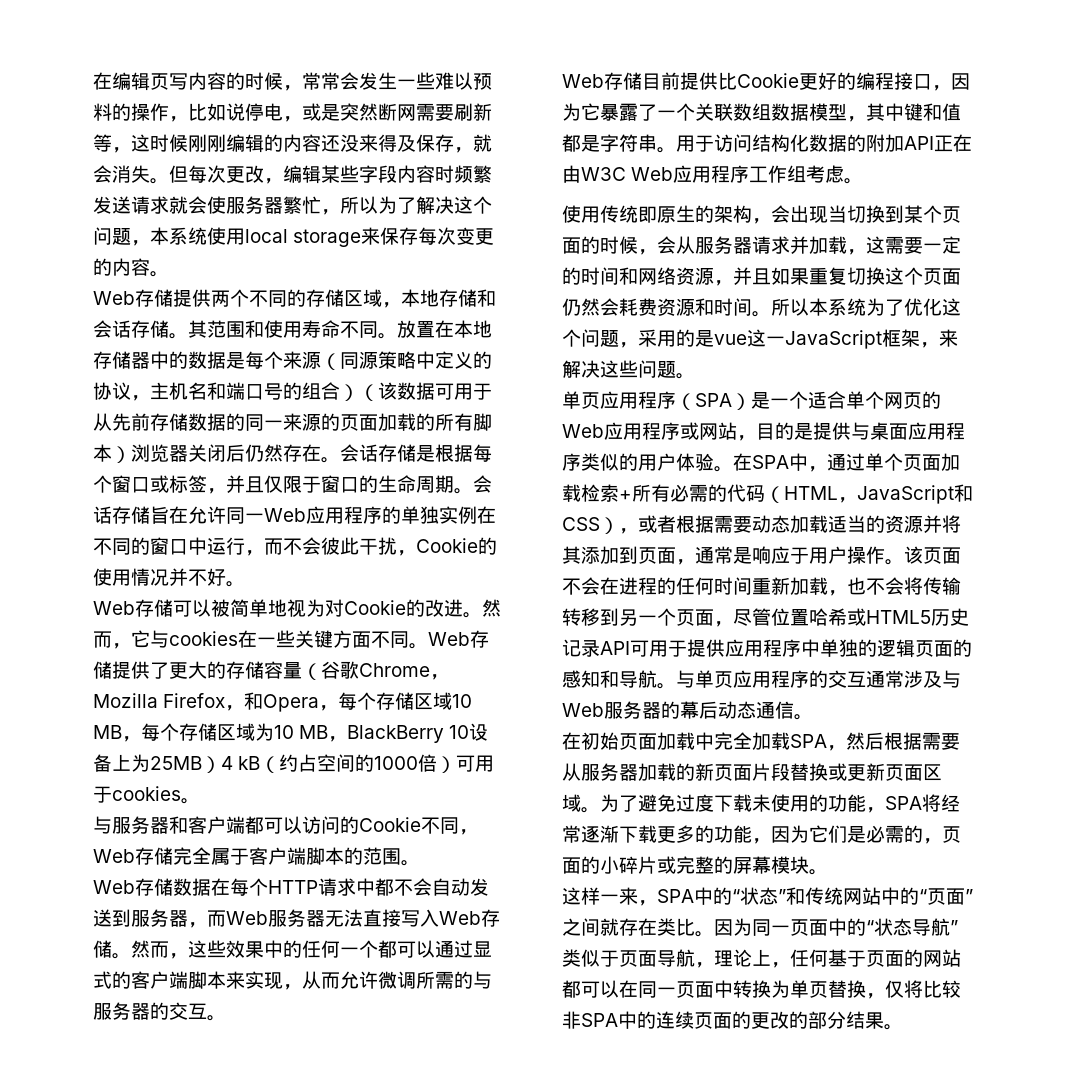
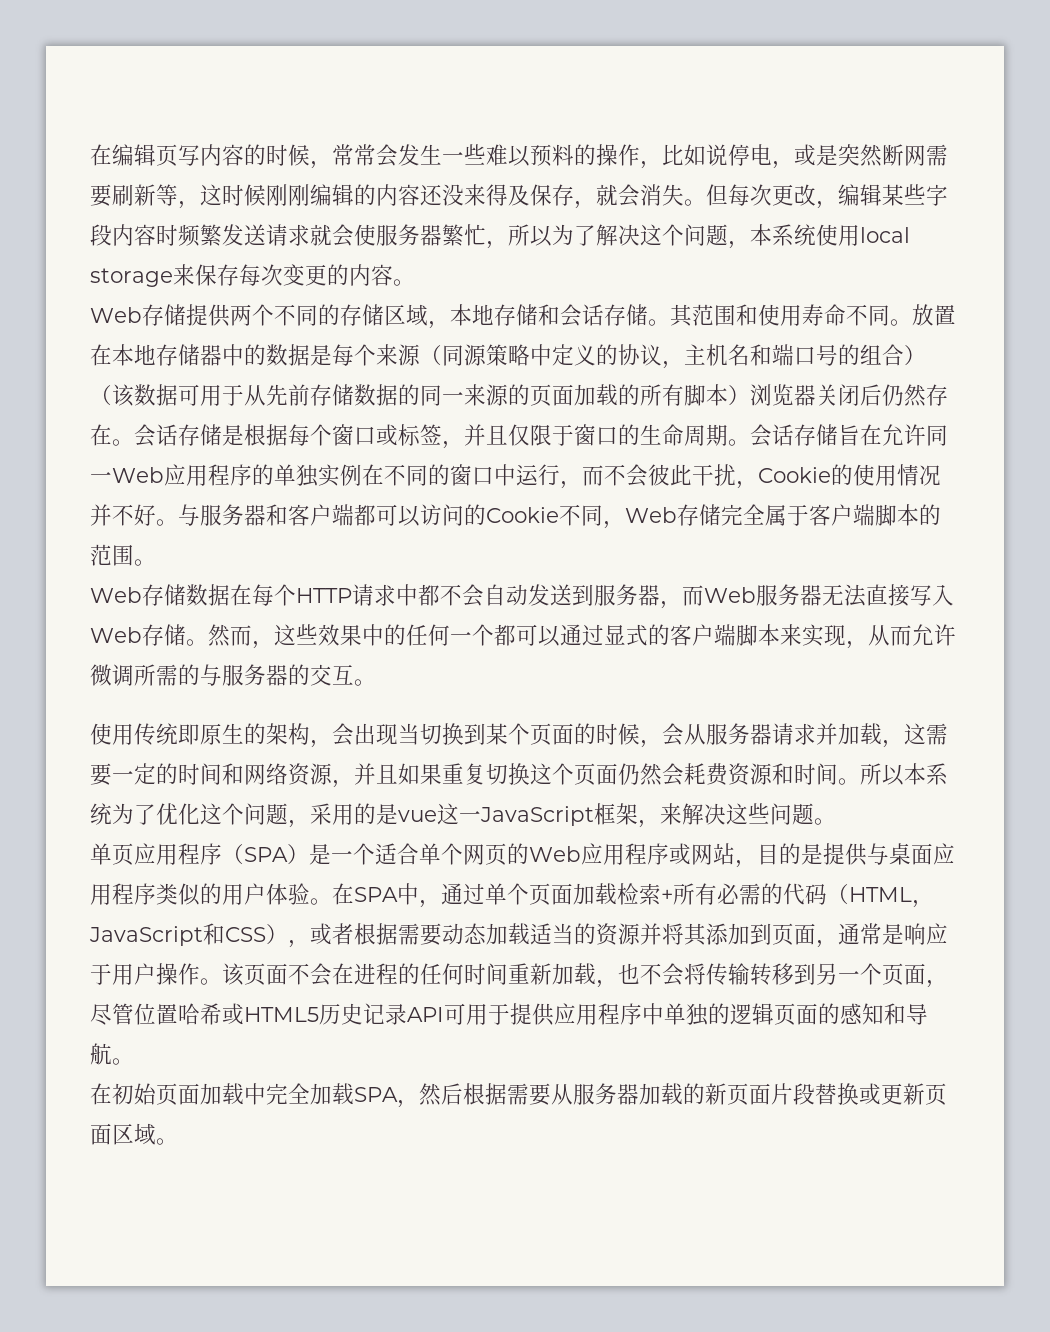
- 会话存储旨在允许同一Web应用程序的单独实例在不同的窗口中运行，而不会彼此干扰，Cookie的使用情况并不好。
- Web存储可以被简单地视为对Cookie的改进。然而，它与cookies在一些关键方面不同。Web存储提供了更大的存储容量（谷歌Chrome，Mozilla Firefox，和Opera，每个存储区域10 MB，每个存储区域为10 MB，BlackBerry 10设备上为25MB）4 kB（约占空间的1000倍）可用于cookies。
- 与服务器和客户端都可以访问的Cookie不同，Web存储完全属于客户端脚本的范围。
+ 会话存储旨在允许同一Web应用程序的单独实例在不同的窗口中运行，而不会彼此干扰，Cookie的使用情况并不好。与服务器和客户端都可以访问的Cookie不同，Web存储完全属于客户端脚本的范围。
- Web存储目前提供比Cookie更好的编程接口，因为它暴露了一个关联数组数据模型，其中键和值都是字符串。用于访问结构化数据的附加API正在由W3C Web应用程序工作组考虑。
- 与单页应用程序的交互通常涉及与Web服务器的幕后动态通信。
- 为了避免过度下载未使用的功能，SPA将经常逐渐下载更多的功能，因为它们是必需的，页面的小碎片或完整的屏幕模块。
- 这样一来，SPA中的“状态”和传统网站中的“页面”之间就存在类比。因为同一页面中的“状态导航”类似于页面导航，理论上，任何基于页面的网站都可以在同一页面中转换为单页替换，仅将比较非SPA中的连续页面的更改的部分结果。

